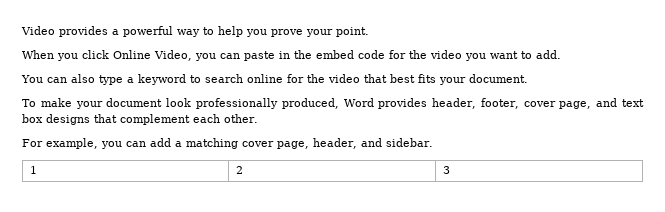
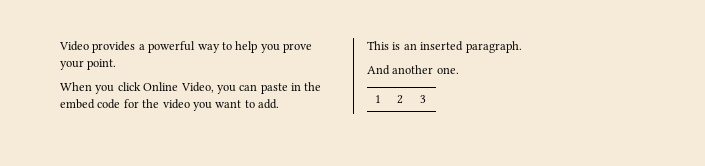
- You can also type a keyword to search online for the video that best fits your document.
- To make your document look professionally produced, Word provides header, footer, cover page, and text box designs that complement each other.
- For example, you can add a matching cover page, header, and sidebar.
+ This is an inserted paragraph.
+ And another one.

